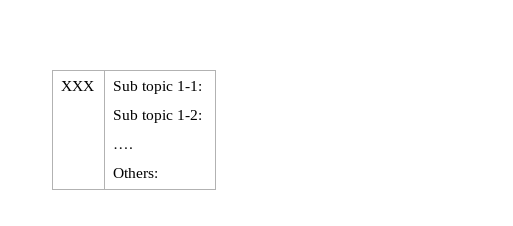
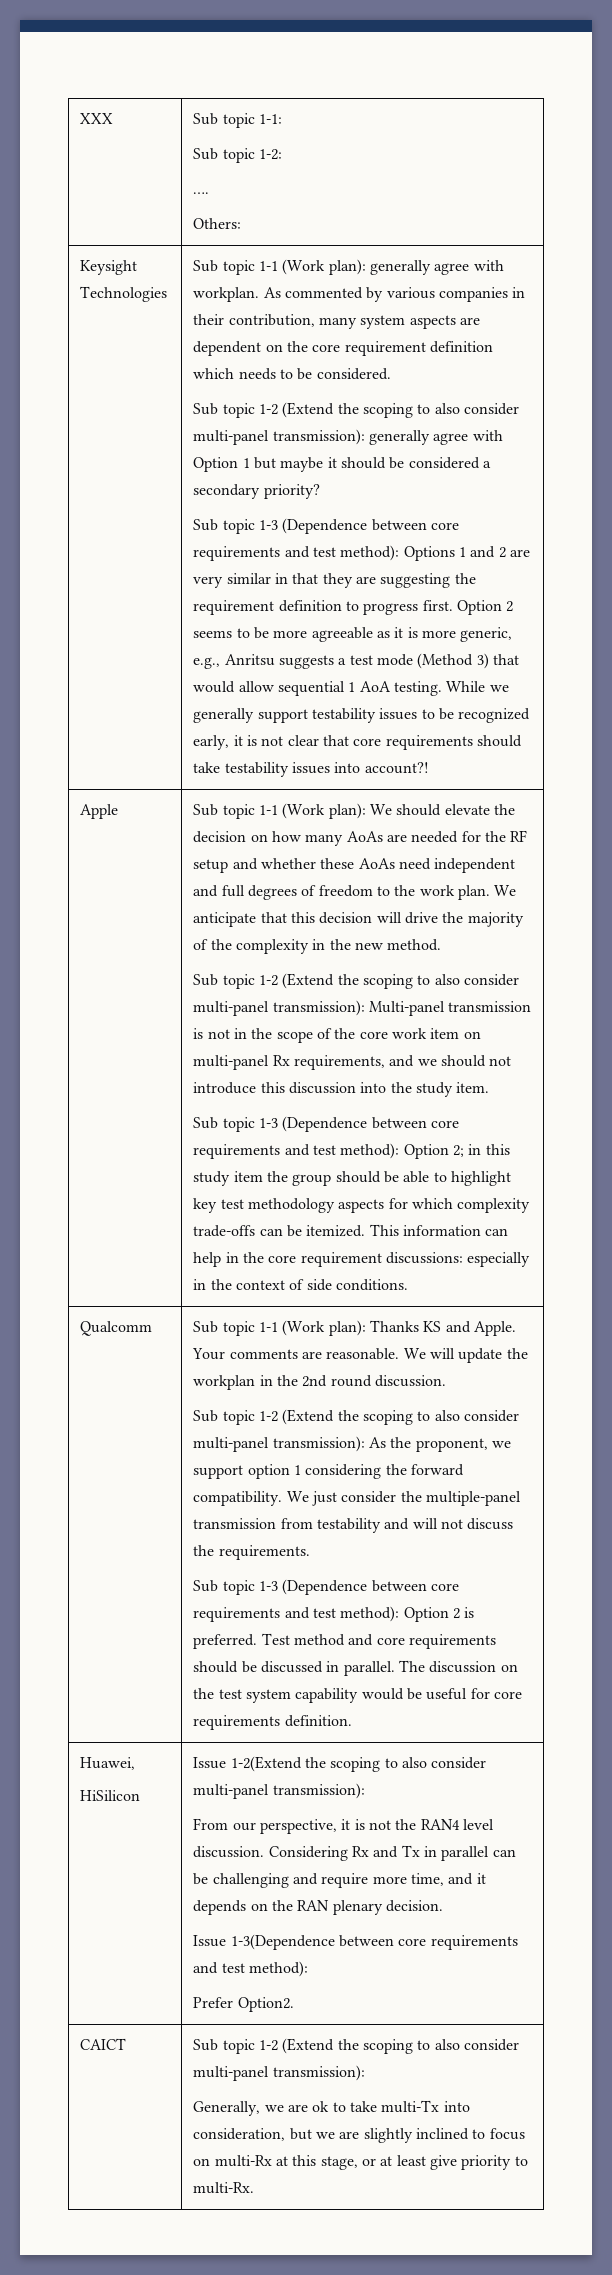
+ Keysight Technologies | Sub topic 1-1 (Work plan): generally agree with workplan. As commented by various companies in their contribution, many system aspects are dependent on the core requirement definition which needs to be considered.
+ Sub topic 1-2 (Extend the scoping to also consider multi-panel transmission): generally agree with Option 1 but maybe it should be considered a secondary priority?
+ Sub topic 1-3 (Dependence between core requirements and test method): Options 1 and 2 are very similar in that they are suggesting the requirement definition to progress first. Option 2 seems to be more agreeable as it is more generic, e.g., Anritsu suggests a test mode (Method 3) that would allow sequential 1 AoA testing. While we generally support testability issues to be recognized early, it is not clear that core requirements should take testability issues into account?!
+ Apple | Sub topic 1-1 (Work plan): We should elevate the decision on how many AoAs are needed for the RF setup and whether these AoAs need independent and full degrees of freedom to the work plan. We anticipate that this decision will drive the majority of the complexity in the new method.
+ Sub topic 1-2 (Extend the scoping to also consider multi-panel transmission): Multi-panel transmission is not in the scope of the core work item on multi-panel Rx requirements, and we should not introduce this discussion into the study item.
+ Sub topic 1-3 (Dependence between core requirements and test method): Option 2; in this study item the group should be able to highlight key test methodology aspects for which complexity trade-offs can be itemized. This information can help in the core requirement discussions: especially in the context of side conditions.
+ Qualcomm | Sub topic 1-1 (Work plan): Thanks KS and Apple. Your comments are reasonable. We will update the workplan in the 2nd round discussion.
+ Sub topic 1-2 (Extend the scoping to also consider multi-panel transmission): As the proponent, we support option 1 considering the forward compatibility. We just consider the multiple-panel transmission from testability and will not discuss the requirements.
+ Sub topic 1-3 (Dependence between core requirements and test method): Option 2 is preferred. Test method and core requirements should be discussed in parallel. The discussion on the test system capability would be useful for core requirements definition.
+ Huawei,
+ HiSilicon | Issue 1-2(Extend the scoping to also consider multi-panel transmission):
+ From our perspective, it is not the RAN4 level discussion. Considering Rx and Tx in parallel can be challenging and require more time, and it depends on the RAN plenary decision.
+ Issue 1-3(Dependence between core requirements and test method):
+ Prefer Option2.
+ CAICT | Sub topic 1-2 (Extend the scoping to also consider multi-panel transmission):
+ Generally, we are ok to take multi-Tx into consideration, but we are slightly inclined to focus on multi-Rx at this stage, or at least give priority to multi-Rx.

